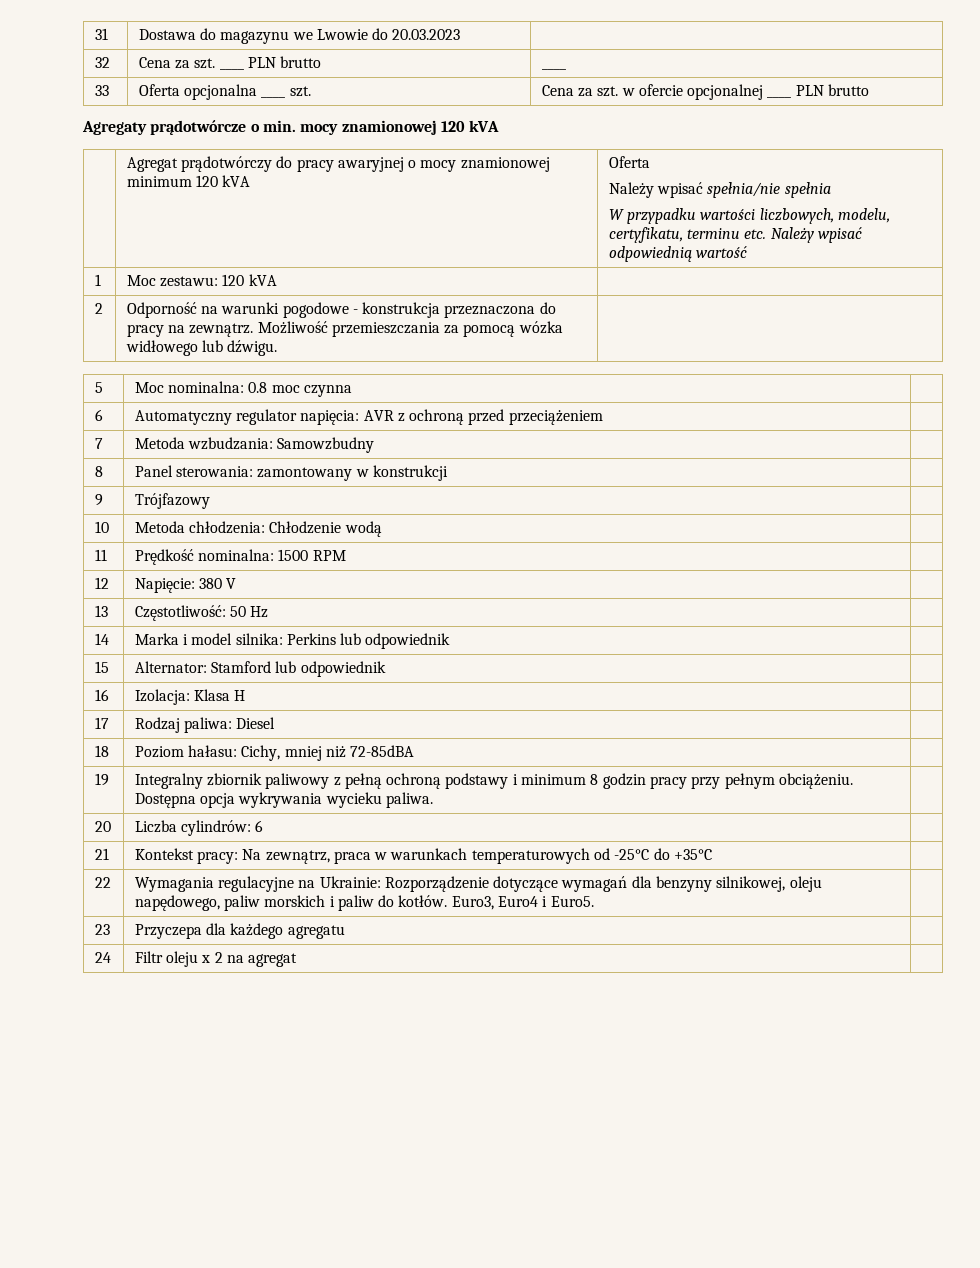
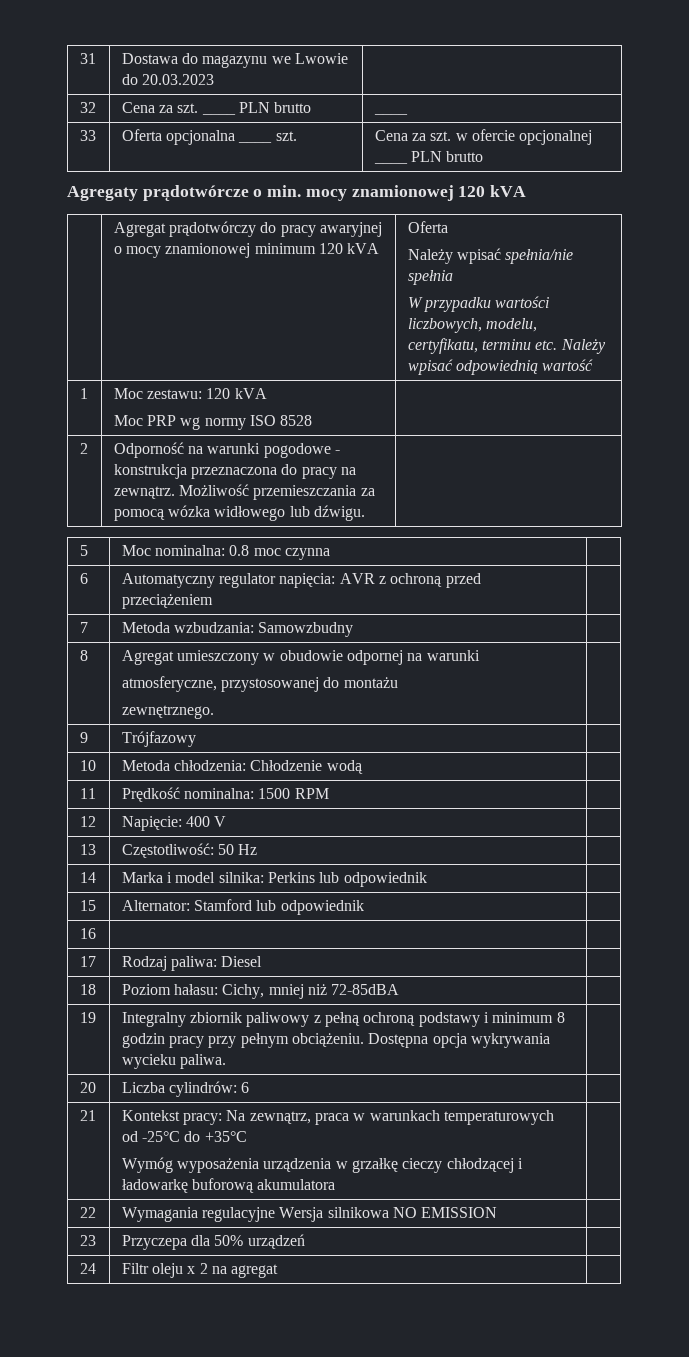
- 1 | Moc zestawu: 120 kVA |
+ 1 | Moc zestawu: 120 kVA
+ Moc PRP wg normy ISO 8528 |
- 8 | Panel sterowania: zamontowany w konstrukcji |
+ 8 | Agregat umieszczony w obudowie odpornej na warunki
+ atmosferyczne, przystosowanej do montażu
+ zewnętrznego. |
- 12 | Napięcie: 380 V |
+ 12 | Napięcie: 400 V |
- 16 | Izolacja: Klasa H |
+ 16 | |
- 21 | Kontekst pracy: Na zewnątrz, praca w warunkach temperaturowych od -25°C do +35°C |
- 22 | Wymagania regulacyjne na Ukrainie: Rozporządzenie dotyczące wymagań dla benzyny silnikowej, oleju napędowego, paliw morskich i paliw do kotłów. Euro3, Euro4 i Euro5. |
+ 21 | Kontekst pracy: Na zewnątrz, praca w warunkach temperaturowych od -25°C do +35°C
+ Wymóg wyposażenia urządzenia w grzałkę cieczy chłodzącej i ładowarkę buforową akumulatora |
+ 22 | Wymagania regulacyjne Wersja silnikowa NO EMISSION |
- 23 | Przyczepa dla każdego agregatu |
+ 23 | Przyczepa dla 50% urządzeń |

